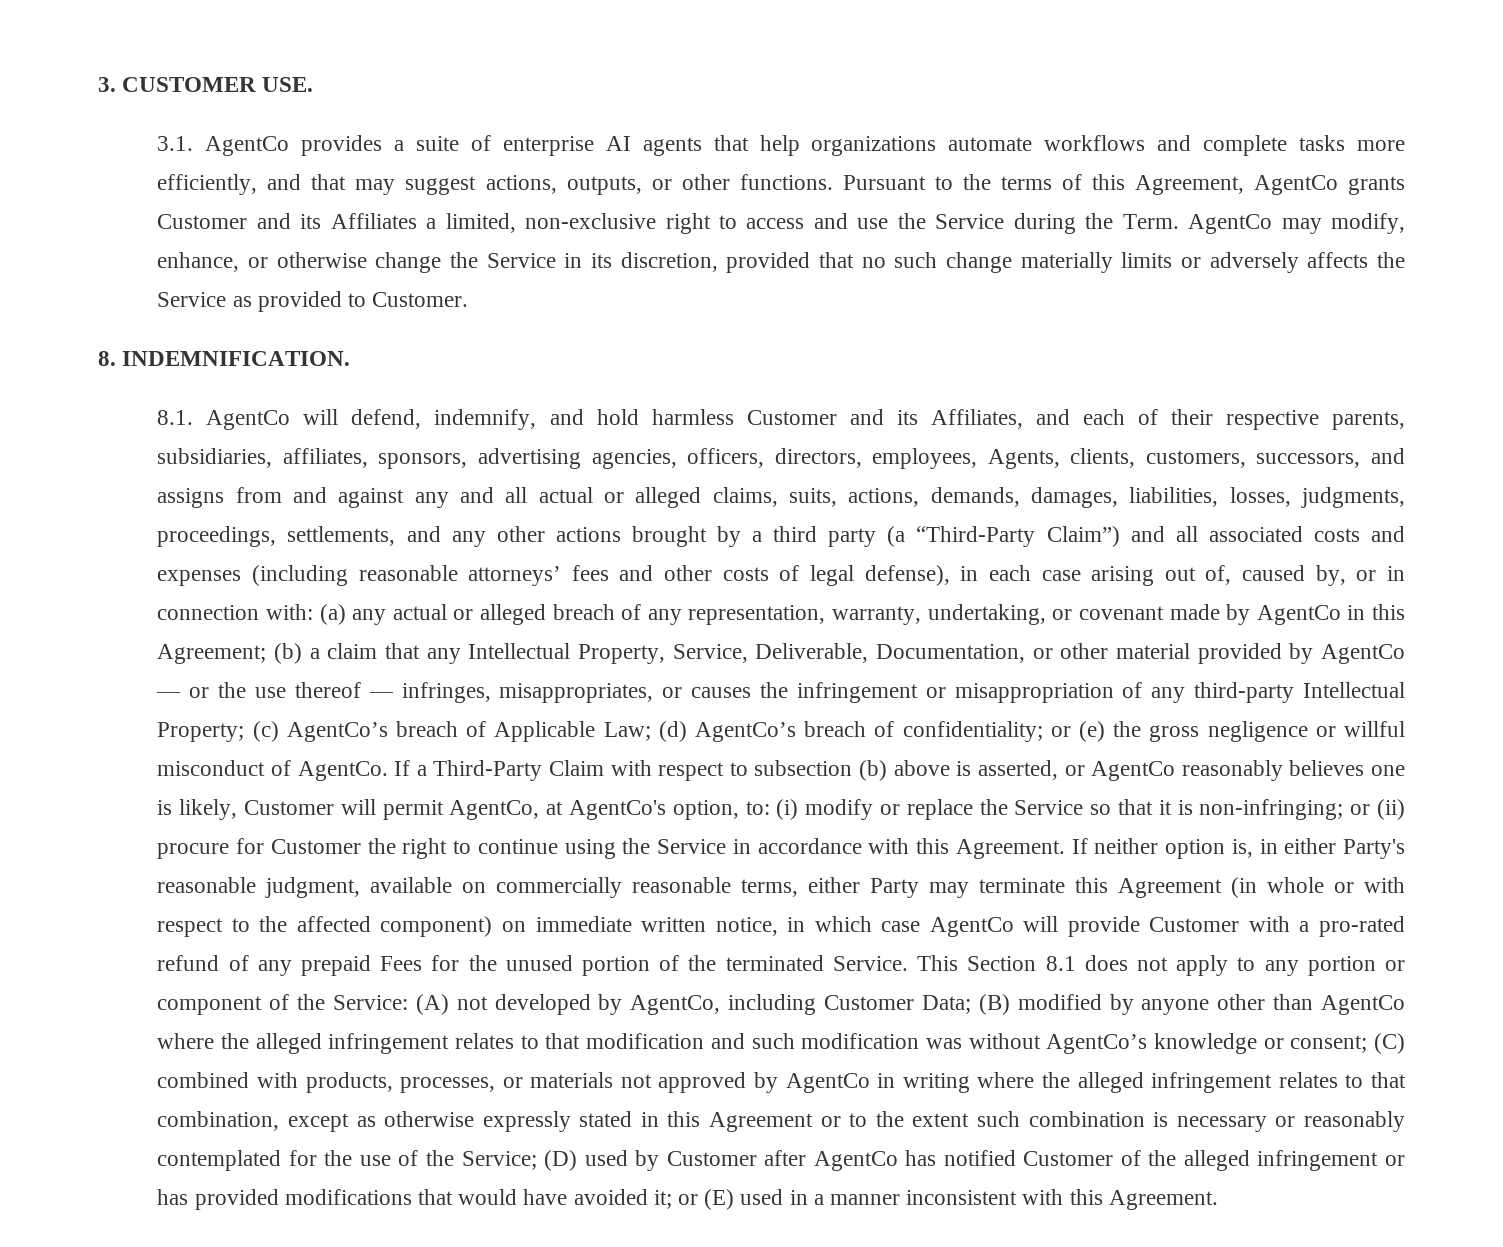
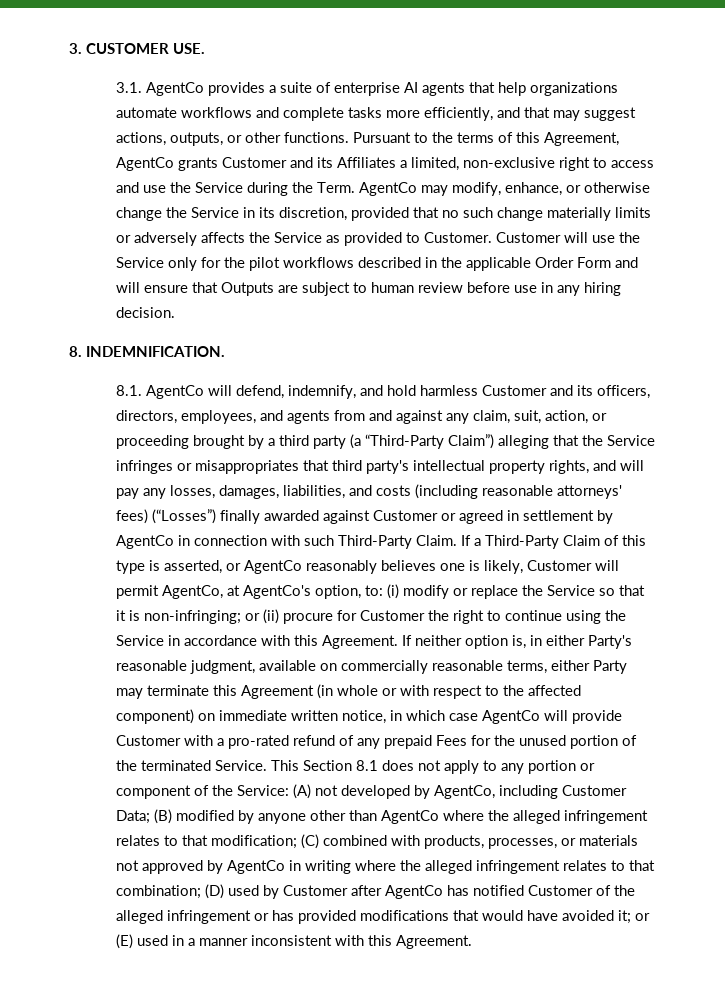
+ Customer will use the Service only for the pilot workflows described in the applicable Order Form and will ensure that Outputs are subject to human review before use in any hiring decision.
- 8.1. AgentCo will defend, indemnify, and hold harmless Customer and its Affiliates, and each of their respective parents, subsidiaries, affiliates, sponsors, advertising agencies, officers, directors, employees, Agents, clients, customers, successors, and assigns from and against any and all actual or alleged claims, suits, actions, demands, damages, liabilities, losses, judgments, proceedings, settlements, and any other actions brought by a third party (a “Third-Party Claim”) and all associated costs and expenses (including reasonable attorneys’ fees and other costs of legal defense), in each case arising out of, caused by, or in connection with: (a) any actual or alleged breach of any representation, warranty, undertaking, or covenant made by AgentCo in this Agreement; (b) a claim that any Intellectual Property, Service, Deliverable, Documentation, or other material provided by AgentCo — or the use thereof — infringes, misappropriates, or causes the infringement or misappropriation of any third-party Intellectual Property; (c) AgentCo’s breach of Applicable Law; (d) AgentCo’s breach of confidentiality; or (e) the gross negligence or willful misconduct of AgentCo. If a Third-Party Claim with respect to subsection (b) above is asserted, or AgentCo reasonably believes one is likely, Customer will permit AgentCo, at AgentCo's option, to:
+ 8.1. AgentCo will defend, indemnify, and hold harmless Customer and its officers, directors, employees, and agents from and against any claim, suit, action, or proceeding brought by a third party (a “Third-Party Claim”) alleging that the Service infringes or misappropriates that third party's intellectual property rights, and will pay any losses, damages, liabilities, and costs (including reasonable attorneys' fees) (“Losses”) finally awarded against Customer or agreed in settlement by AgentCo in connection with such Third-Party Claim. If a Third-Party Claim of this type is asserted, or AgentCo reasonably believes one is likely, Customer will permit AgentCo, at AgentCo's option, to:
- (B) modified by anyone other than AgentCo where the alleged infringement relates to that modification and such modification was without AgentCo’s knowledge or consent;
+ (B) modified by anyone other than AgentCo where the alleged infringement relates to that modification;
- (C) combined with products, processes, or materials not approved by AgentCo in writing where the alleged infringement relates to that combination, except as otherwise expressly stated in this Agreement or to the extent such combination is necessary or reasonably contemplated for the use of the Service;
+ (C) combined with products, processes, or materials not approved by AgentCo in writing where the alleged infringement relates to that combination;

